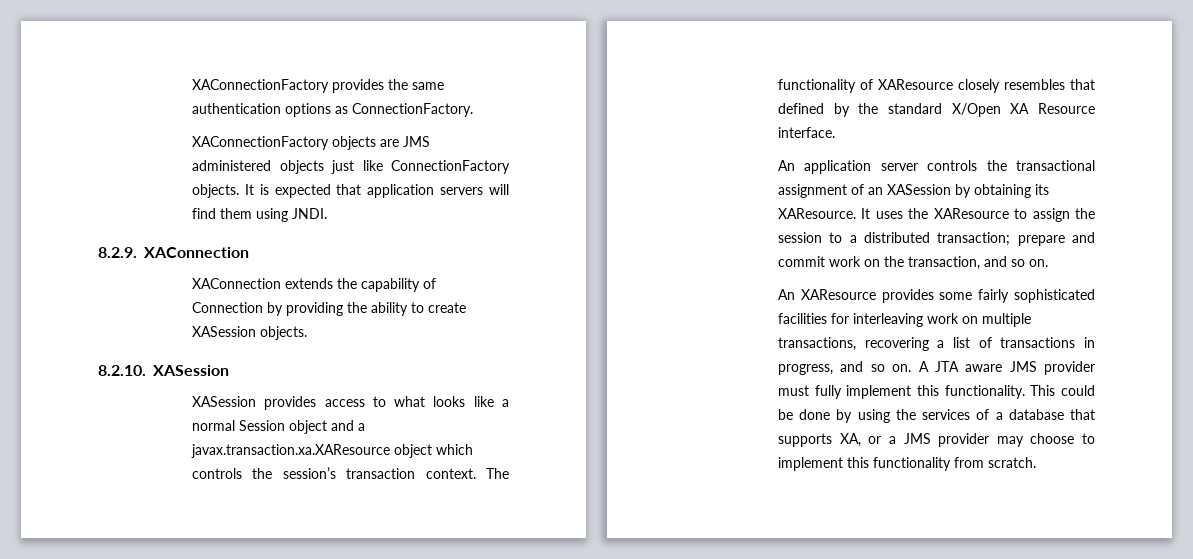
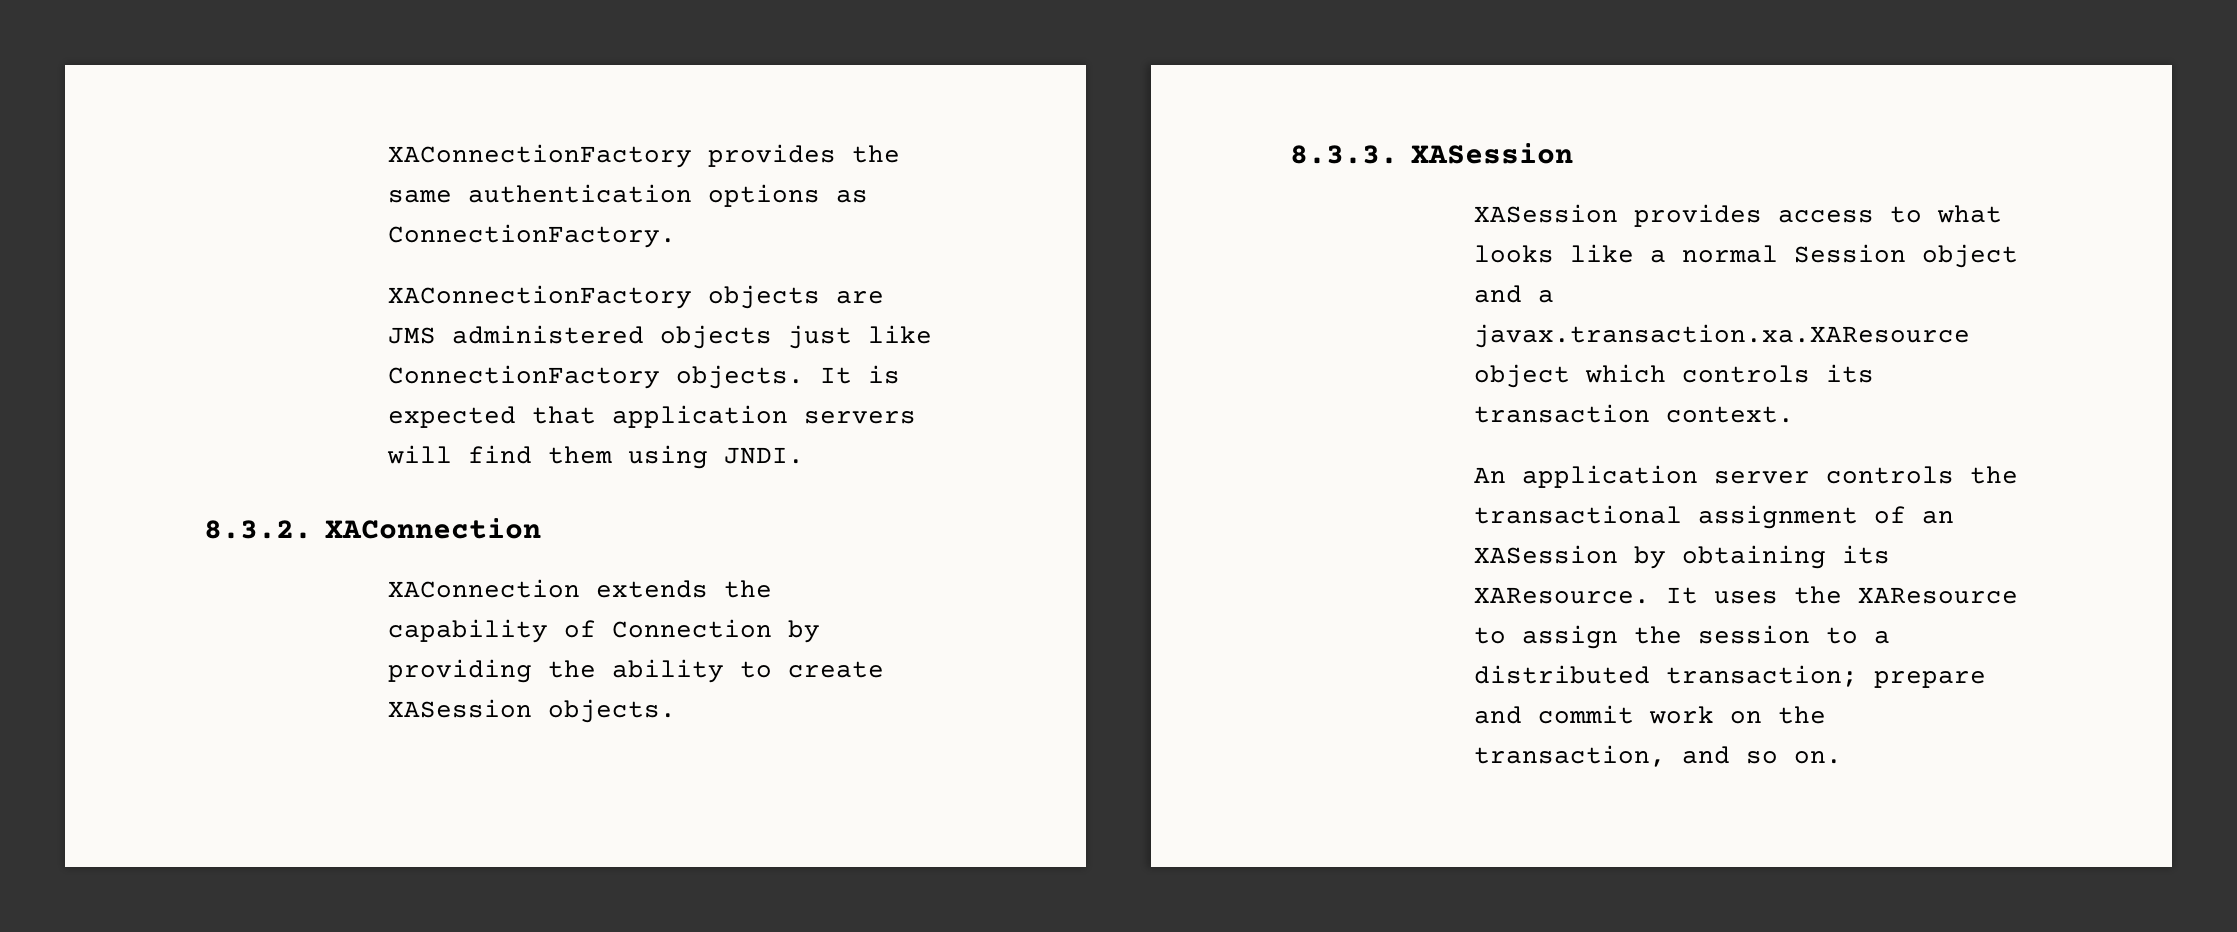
- 8.2.9. XAConnection
+ 8.3.2. XAConnection
- 8.2.10. XASession
+ 8.3.3. XASession
- XASession provides access to what looks like a normal Session object and a javax.transaction.xa.XAResource object which controls the session’s transaction context. The functionality of XAResource closely resembles that defined by the standard X/Open XA Resource interface.
+ XASession provides access to what looks like a normal Session object and a javax.transaction.xa.XAResource object which controls its transaction context.
- An XAResource provides some fairly sophisticated facilities for interleaving work on multiple transactions, recovering a list of transactions in progress, and so on. A JTA aware JMS provider must fully implement this functionality. This could be done by using the services of a database that supports XA, or a JMS provider may choose to implement this functionality from scratch.

